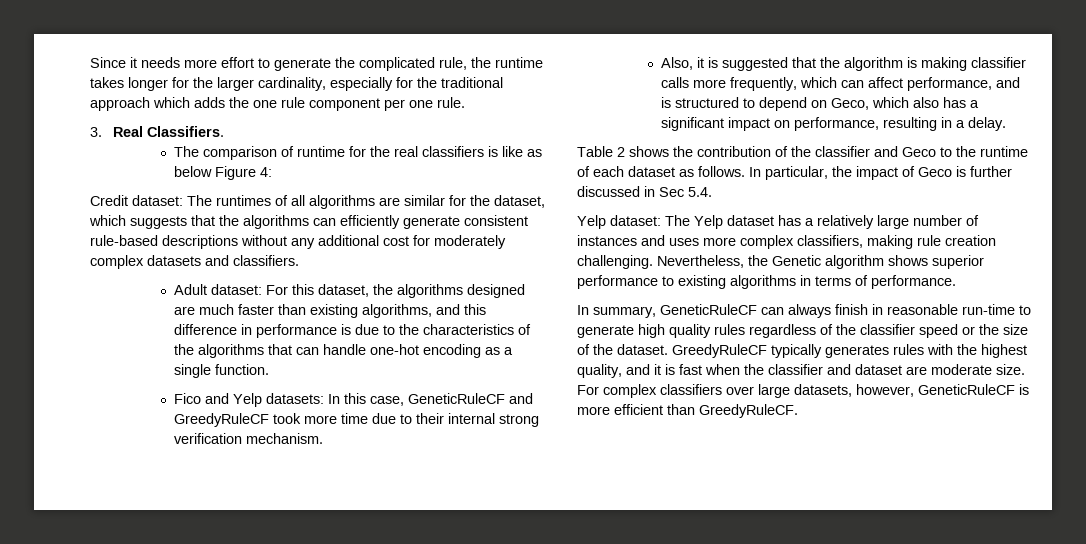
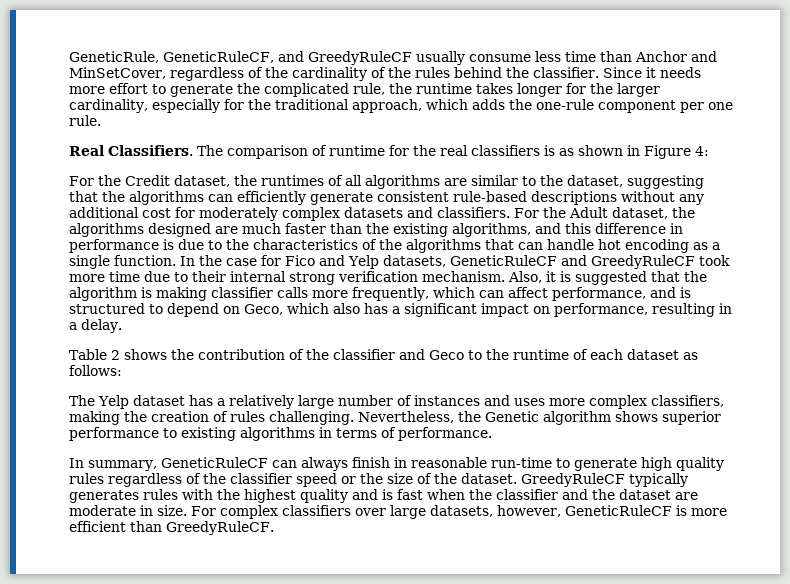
+ GeneticRule, GeneticRuleCF, and GreedyRuleCF usually consume less time than Anchor and MinSetCover, regardless of the cardinality of the rules behind the classifier.
- Since it needs more effort to generate the complicated rule, the runtime takes longer for the larger cardinality, especially for the traditional approach which adds the one rule component per one rule.
+ Since it needs more effort to generate the complicated rule, the runtime takes longer for the larger cardinality, especially for the traditional approach, which adds the one-rule component per one rule.
- 3. Real Classifiers.
- The comparison of runtime for the real classifiers is like as below Figure 4:
+ Real Classifiers. The comparison of runtime for the real classifiers is as shown in Figure 4:
- Credit dataset: The runtimes of all algorithms are similar for the dataset, which suggests that the algorithms can efficiently generate consistent rule-based descriptions without any additional cost for moderately complex datasets and classifiers.
- Adult dataset: For this dataset, the algorithms designed are much faster than existing algorithms, and this difference in performance is due to the characteristics of the algorithms that can handle one-hot encoding as a single function.
- Fico and Yelp datasets: In this case, GeneticRuleCF and GreedyRuleCF took more time due to their internal strong verification mechanism.
- Also, it is suggested that the algorithm is making classifier calls more frequently, which can affect performance, and is structured to depend on Geco, which also has a significant impact on performance, resulting in a delay.
+ For the Credit dataset, the runtimes of all algorithms are similar to the dataset, suggesting that the algorithms can efficiently generate consistent rule-based descriptions without any additional cost for moderately complex datasets and classifiers. For the Adult dataset, the algorithms designed are much faster than the existing algorithms, and this difference in performance is due to the characteristics of the algorithms that can handle hot encoding as a single function. In the case for Fico and Yelp datasets, GeneticRuleCF and GreedyRuleCF took more time due to their internal strong verification mechanism. Also, it is suggested that the algorithm is making classifier calls more frequently, which can affect performance, and is structured to depend on Geco, which also has a significant impact on performance, resulting in a delay.
- Table 2 shows the contribution of the classifier and Geco to the runtime of each dataset as follows. In particular, the impact of Geco is further discussed in Sec 5.4.
- Yelp dataset: The Yelp dataset has a relatively large number of instances and uses more complex classifiers, making rule creation challenging.
+ Table 2 shows the contribution of the classifier and Geco to the runtime of each dataset as follows:
+ The Yelp dataset has a relatively large number of instances and uses more complex classifiers, making the creation of rules challenging.
- GreedyRuleCF typically generates rules with the highest quality, and it is fast when the classifier and dataset are moderate size.
+ GreedyRuleCF typically generates rules with the highest quality and is fast when the classifier and the dataset are moderate in size.

